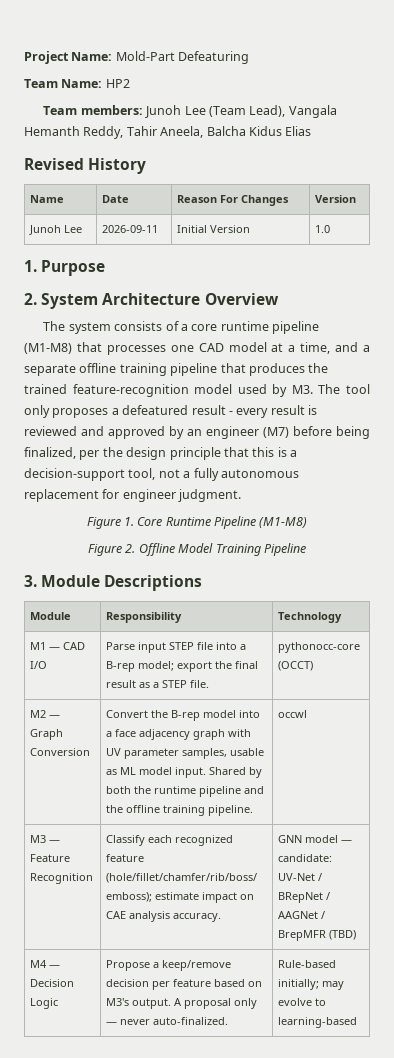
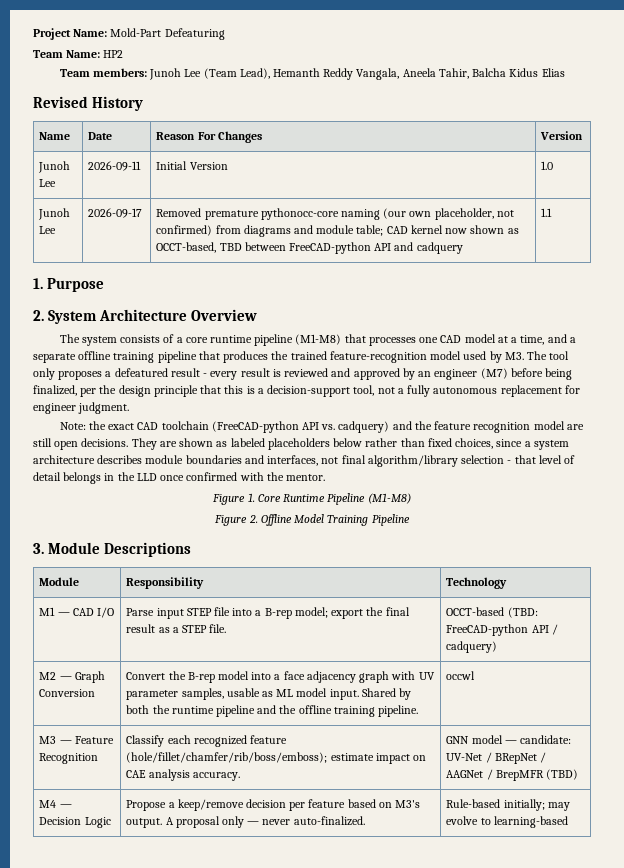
- Team members: Junoh Lee (Team Lead), Vangala Hemanth Reddy, Tahir Aneela, Balcha Kidus Elias
+ Team members: Junoh Lee (Team Lead), Hemanth Reddy Vangala, Aneela Tahir, Balcha Kidus Elias
+ Junoh Lee | 2026-09-17 | Removed premature pythonocc-core naming (our own placeholder, not confirmed) from diagrams and module table; CAD kernel now shown as OCCT-based, TBD between FreeCAD-python API and cadquery | 1.1
+ Note: the exact CAD toolchain (FreeCAD-python API vs. cadquery) and the feature recognition model are still open decisions. They are shown as labeled placeholders below rather than fixed choices, since a system architecture describes module boundaries and interfaces, not final algorithm/library selection - that level of detail belongs in the LLD once confirmed with the mentor.
- M1 — CAD I/O | Parse input STEP file into a B-rep model; export the final result as a STEP file. | pythonocc-core (OCCT)
+ M1 — CAD I/O | Parse input STEP file into a B-rep model; export the final result as a STEP file. | OCCT-based (TBD: FreeCAD-python API / cadquery)

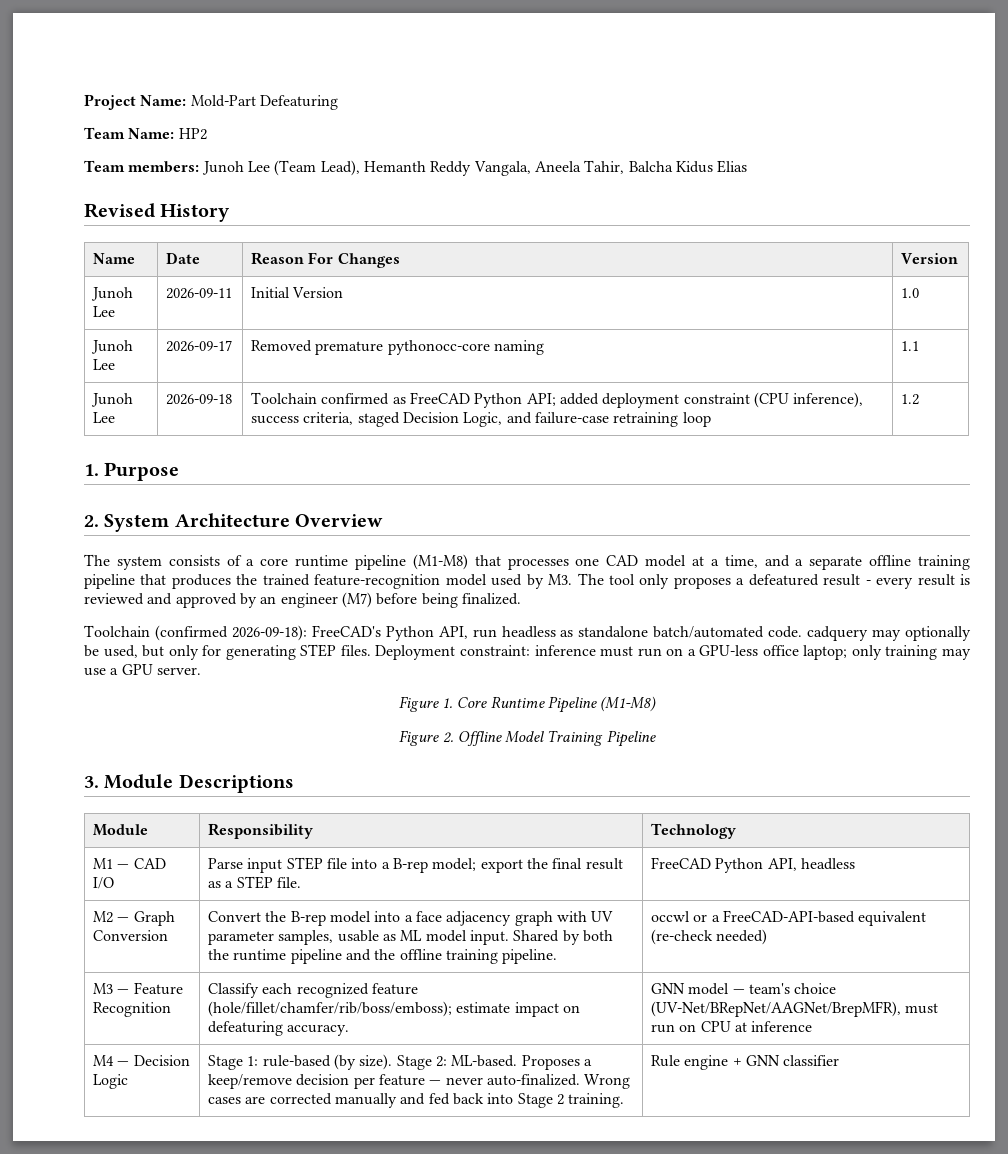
- Junoh Lee | 2026-09-17 | Removed premature pythonocc-core naming (our own placeholder, not confirmed) from diagrams and module table; CAD kernel now shown as OCCT-based, TBD between FreeCAD-python API and cadquery | 1.1
+ Junoh Lee | 2026-09-17 | Removed premature pythonocc-core naming | 1.1
+ Junoh Lee | 2026-09-18 | Toolchain confirmed as FreeCAD Python API; added deployment constraint (CPU inference), success criteria, staged Decision Logic, and failure-case retraining loop | 1.2
- The system consists of a core runtime pipeline (M1-M8) that processes one CAD model at a time, and a separate offline training pipeline that produces the trained feature-recognition model used by M3. The tool only proposes a defeatured result - every result is reviewed and approved by an engineer (M7) before being finalized, per the design principle that this is a decision-support tool, not a fully autonomous replacement for engineer judgment.
- Note: the exact CAD toolchain (FreeCAD-python API vs. cadquery) and the feature recognition model are still open decisions. They are shown as labeled placeholders below rather than fixed choices, since a system architecture describes module boundaries and interfaces, not final algorithm/library selection - that level of detail belongs in the LLD once confirmed with the mentor.
+ The system consists of a core runtime pipeline (M1-M8) that processes one CAD model at a time, and a separate offline training pipeline that produces the trained feature-recognition model used by M3. The tool only proposes a defeatured result - every result is reviewed and approved by an engineer (M7) before being finalized.
+ Toolchain (confirmed 2026-09-18): FreeCAD's Python API, run headless as standalone batch/automated code. cadquery may optionally be used, but only for generating STEP files. Deployment constraint: inference must run on a GPU-less office laptop; only training may use a GPU server.
- M1 — CAD I/O | Parse input STEP file into a B-rep model; export the final result as a STEP file. | OCCT-based (TBD: FreeCAD-python API / cadquery)
+ M1 — CAD I/O | Parse input STEP file into a B-rep model; export the final result as a STEP file. | FreeCAD Python API, headless
- M2 — Graph Conversion | Convert the B-rep model into a face adjacency graph with UV parameter samples, usable as ML model input. Shared by both the runtime pipeline and the offline training pipeline. | occwl
+ M2 — Graph Conversion | Convert the B-rep model into a face adjacency graph with UV parameter samples, usable as ML model input. Shared by both the runtime pipeline and the offline training pipeline. | occwl or a FreeCAD-API-based equivalent (re-check needed)
- M3 — Feature Recognition | Classify each recognized feature (hole/fillet/chamfer/rib/boss/emboss); estimate impact on CAE analysis accuracy. | GNN model — candidate: UV-Net / BRepNet / AAGNet / BrepMFR (TBD)
- M4 — Decision Logic | Propose a keep/remove decision per feature based on M3's output. A proposal only — never auto-finalized. | Rule-based initially; may evolve to learning-based
+ M3 — Feature Recognition | Classify each recognized feature (hole/fillet/chamfer/rib/boss/emboss); estimate impact on defeaturing accuracy. | GNN model — team's choice (UV-Net/BRepNet/AAGNet/BrepMFR), must run on CPU at inference
+ M4 — Decision Logic | Stage 1: rule-based (by size). Stage 2: ML-based. Proposes a keep/remove decision per feature — never auto-finalized. Wrong cases are corrected manually and fed back into Stage 2 training. | Rule engine + GNN classifier

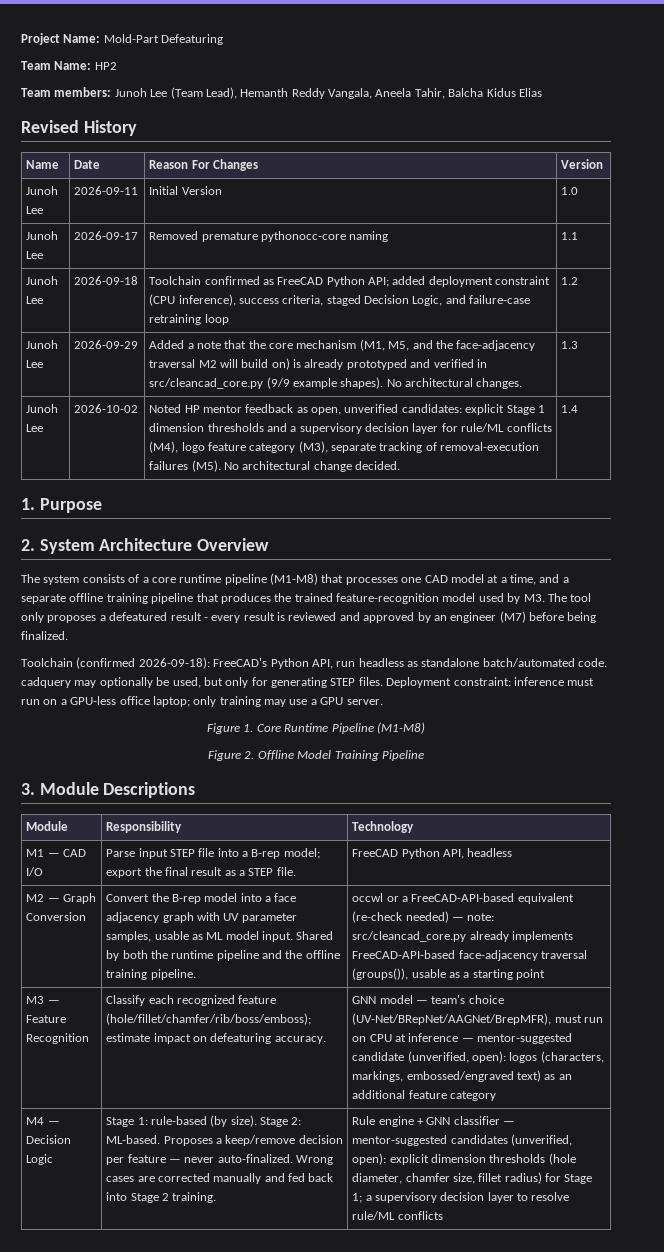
+ Junoh Lee | 2026-09-29 | Added a note that the core mechanism (M1, M5, and the face-adjacency traversal M2 will build on) is already prototyped and verified in src/cleancad_core.py (9/9 example shapes). No architectural changes. | 1.3
+ Junoh Lee | 2026-10-02 | Noted HP mentor feedback as open, unverified candidates: explicit Stage 1 dimension thresholds and a supervisory decision layer for rule/ML conflicts (M4), logo feature category (M3), separate tracking of removal-execution failures (M5). No architectural change decided. | 1.4
- occwl or a FreeCAD-API-based equivalent (re-check needed)
+ occwl or a FreeCAD-API-based equivalent (re-check needed) — note: src/cleancad_core.py already implements FreeCAD-API-based face-adjacency traversal (groups()), usable as a starting point
- GNN model — team's choice (UV-Net/BRepNet/AAGNet/BrepMFR), must run on CPU at inference
+ GNN model — team's choice (UV-Net/BRepNet/AAGNet/BrepMFR), must run on CPU at inference — mentor-suggested candidate (unverified, open): logos (characters, markings, embossed/engraved text) as an additional feature category
- Rule engine + GNN classifier
+ Rule engine + GNN classifier — mentor-suggested candidates (unverified, open): explicit dimension thresholds (hole diameter, chamfer size, fillet radius) for Stage 1; a supervisory decision layer to resolve rule/ML conflicts

